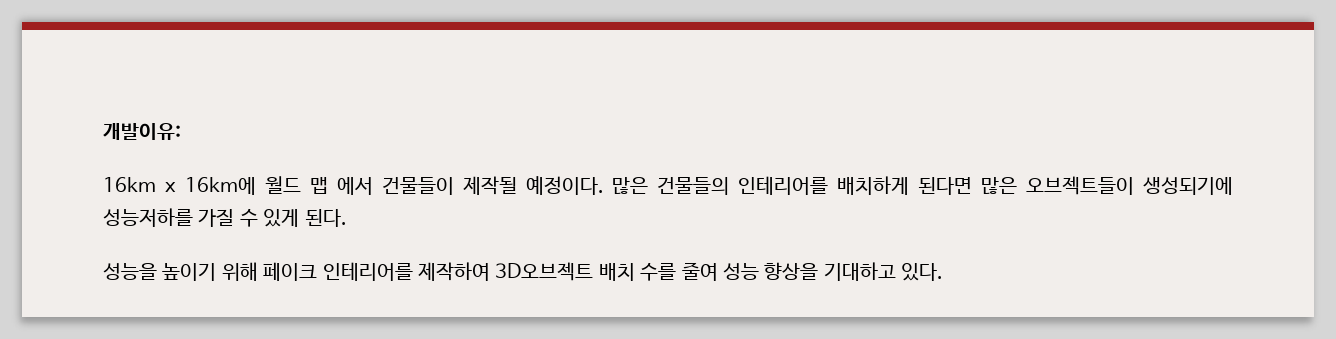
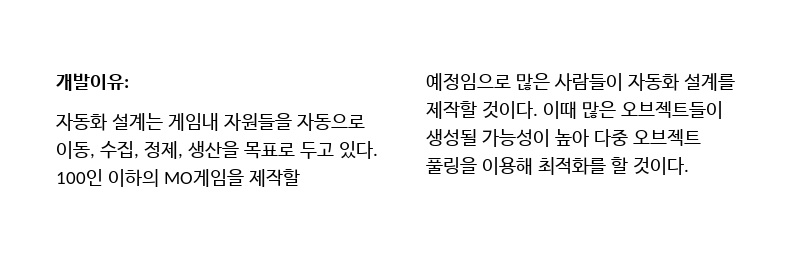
- 16km x 16km에 월드 맵 에서 건물들이 제작될 예정이다. 많은 건물들의 인테리어를 배치하게 된다면 많은 오브젝트들이 생성되기에 성능저하를 가질 수 있게 된다.
- 성능을 높이기 위해 페이크 인테리어를 제작하여 3D오브젝트 배치 수를 줄여 성능 향상을 기대하고 있다.
+ 자동화 설계는 게임내 자원들을 자동으로 이동, 수집, 정제, 생산을 목표로 두고 있다. 100인 이하의 MO게임을 제작할 예정임으로 많은 사람들이 자동화 설계를 제작할 것이다. 이때 많은 오브젝트들이 생성될 가능성이 높아 다중 오브젝트 풀링을 이용해 최적화를 할 것이다.

